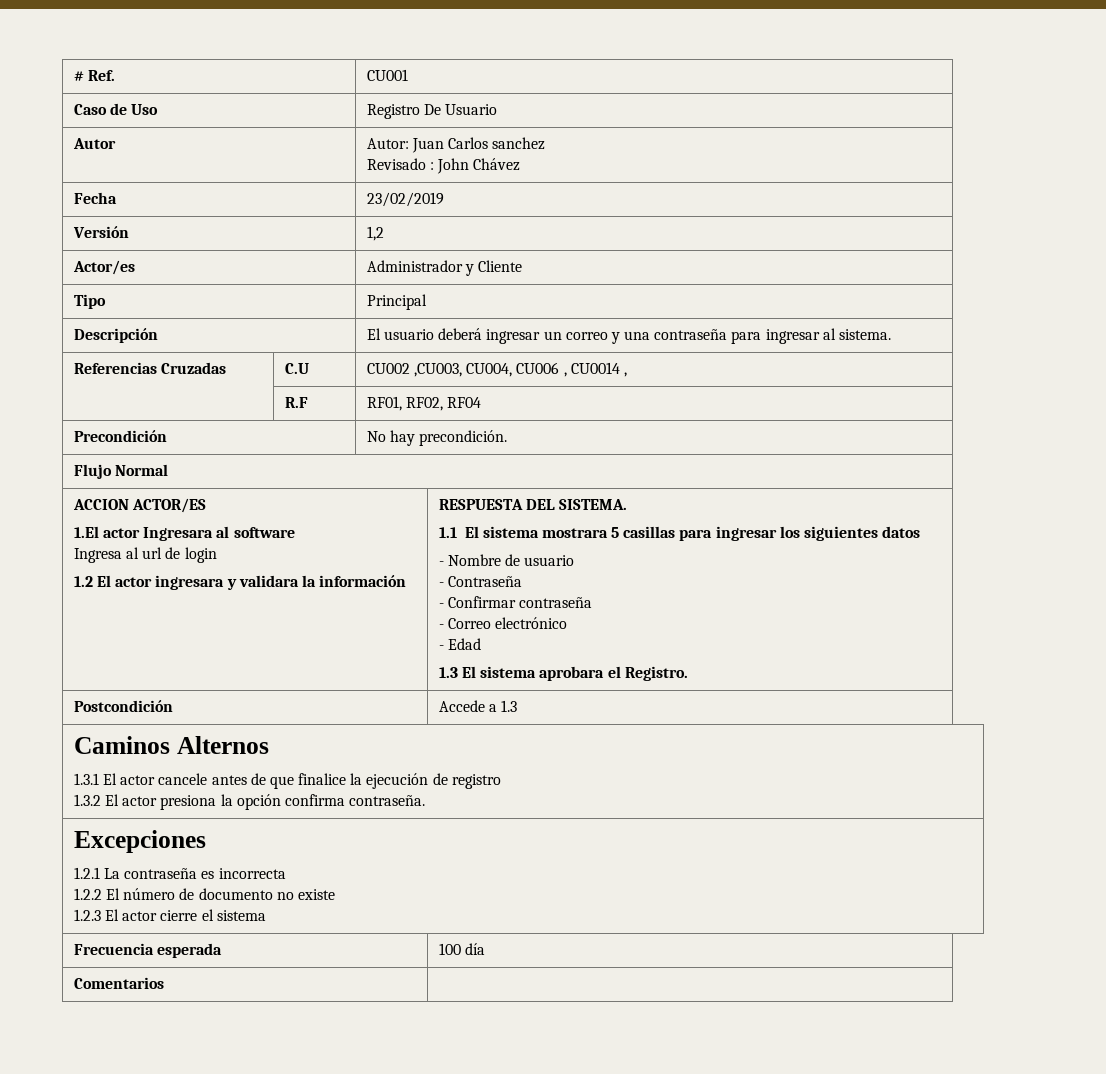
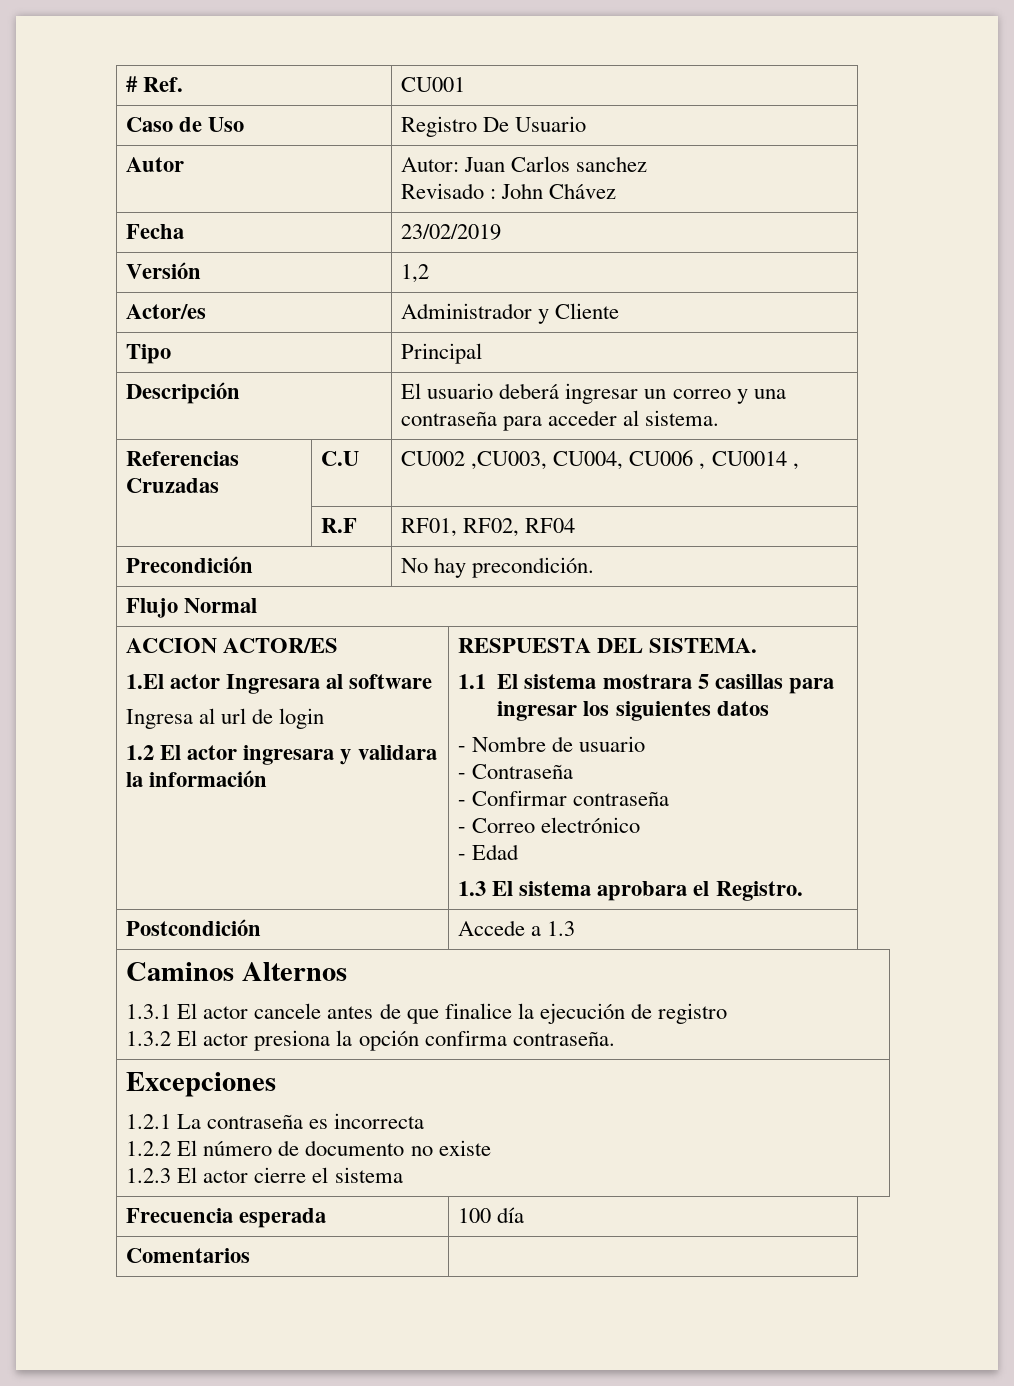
- Descripción | El usuario deberá ingresar un correo y una contraseña para ingresar al sistema.
+ Descripción | El usuario deberá ingresar un correo y una contraseña para acceder al sistema.

